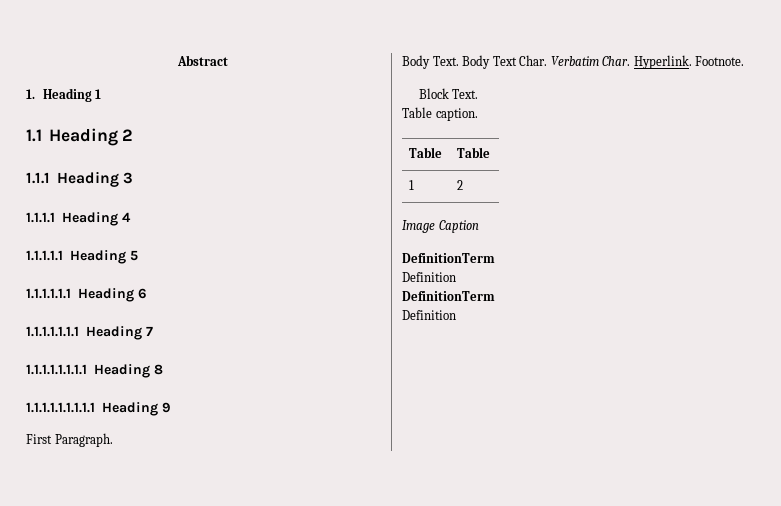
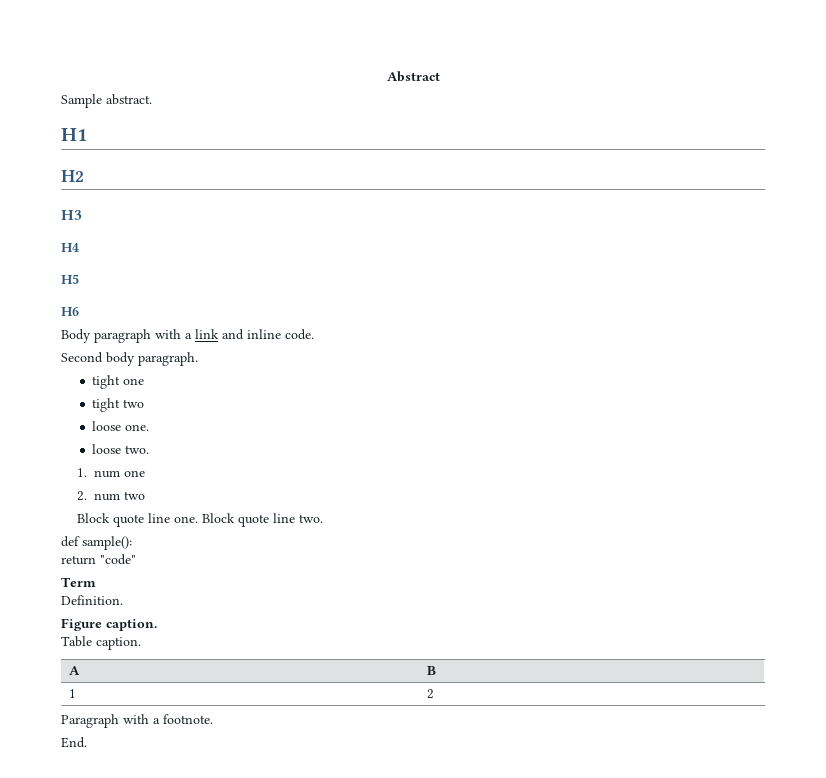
- 1. Heading 1
- 1.1 Heading 2
- 1.1.1 Heading 3
- 1.1.1.1 Heading 4
- 1.1.1.1.1 Heading 5
- 1.1.1.1.1.1 Heading 6
- 1.1.1.1.1.1.1 Heading 7
- 1.1.1.1.1.1.1.1 Heading 8
- 1.1.1.1.1.1.1.1.1 Heading 9
- First Paragraph.
- Body Text. Body Text Char. Verbatim Char. Hyperlink. Footnote.
- Block Text.
+ Sample abstract.
+ H1
+ H2
+ H3
+ H4
+ H5
+ H6
+ Body paragraph with a link and inline code.
+ Second body paragraph.
+ tight one
+ tight two
+ loose one.
+ loose two.
+ 1. num one
+ 2. num two
+ Block quote line one. Block quote line two.
+ def sample():
+ return "code"
+ Term
+ Definition.
+ Figure caption.
- Table | Table
+ A | B
- Image Caption
- DefinitionTerm
- Definition
- DefinitionTerm
- Definition
+ Paragraph with a footnote.
+ End.

